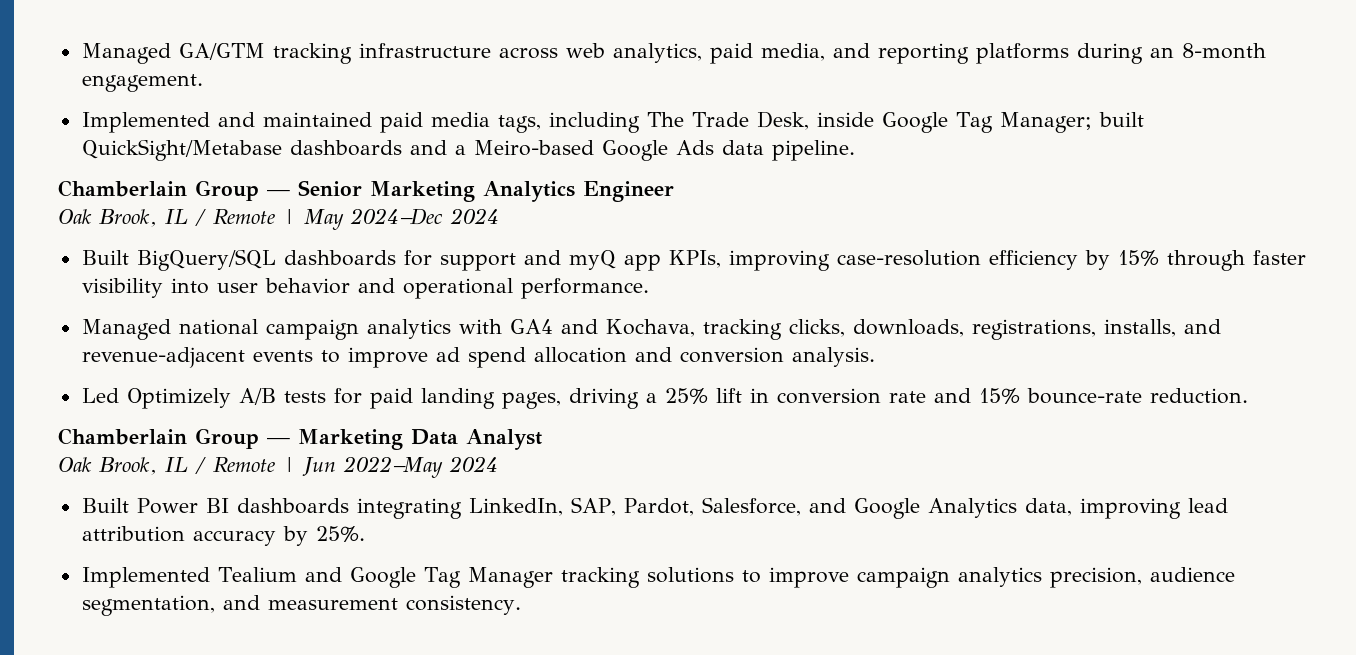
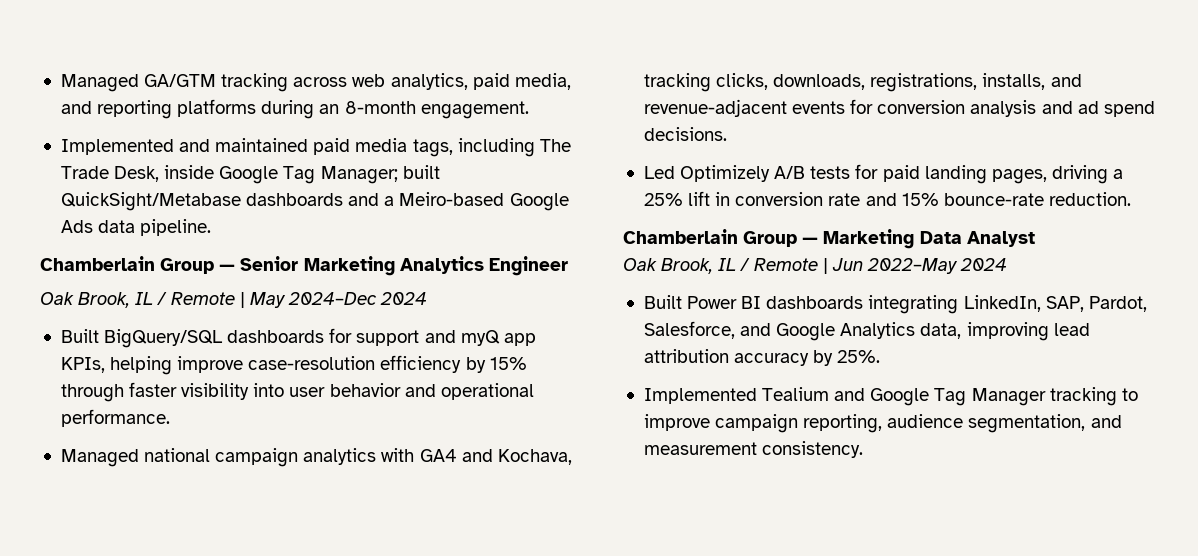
- Managed GA/GTM tracking infrastructure across web analytics, paid media, and reporting platforms during an 8-month engagement.
+ Managed GA/GTM tracking across web analytics, paid media, and reporting platforms during an 8-month engagement.
- Built BigQuery/SQL dashboards for support and myQ app KPIs, improving case-resolution efficiency by 15% through faster visibility into user behavior and operational performance.
+ Built BigQuery/SQL dashboards for support and myQ app KPIs, helping improve case-resolution efficiency by 15% through faster visibility into user behavior and operational performance.
- Managed national campaign analytics with GA4 and Kochava, tracking clicks, downloads, registrations, installs, and revenue-adjacent events to improve ad spend allocation and conversion analysis.
+ Managed national campaign analytics with GA4 and Kochava, tracking clicks, downloads, registrations, installs, and revenue-adjacent events for conversion analysis and ad spend decisions.
- Implemented Tealium and Google Tag Manager tracking solutions to improve campaign analytics precision, audience segmentation, and measurement consistency.
+ Implemented Tealium and Google Tag Manager tracking to improve campaign reporting, audience segmentation, and measurement consistency.

